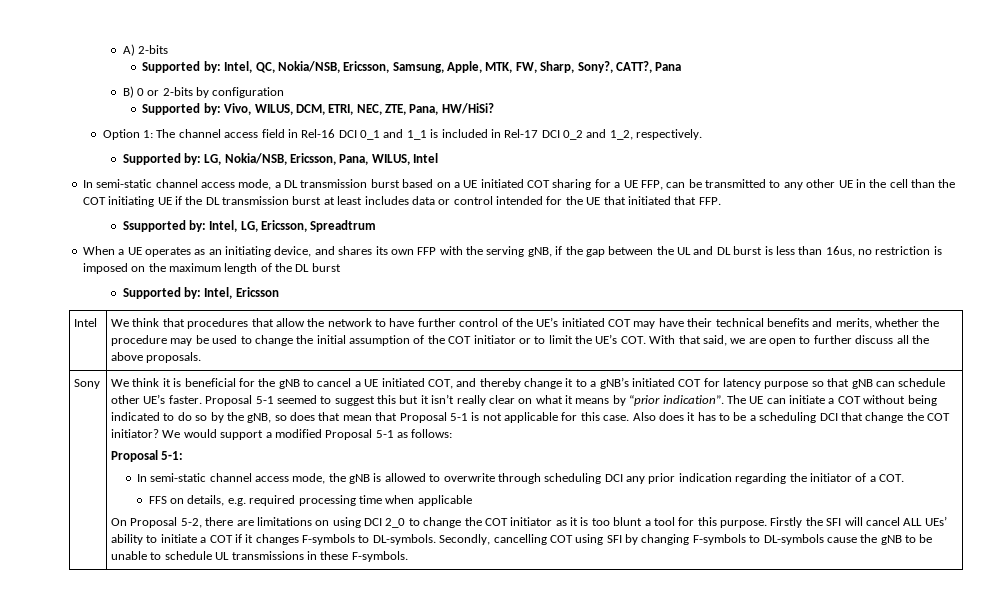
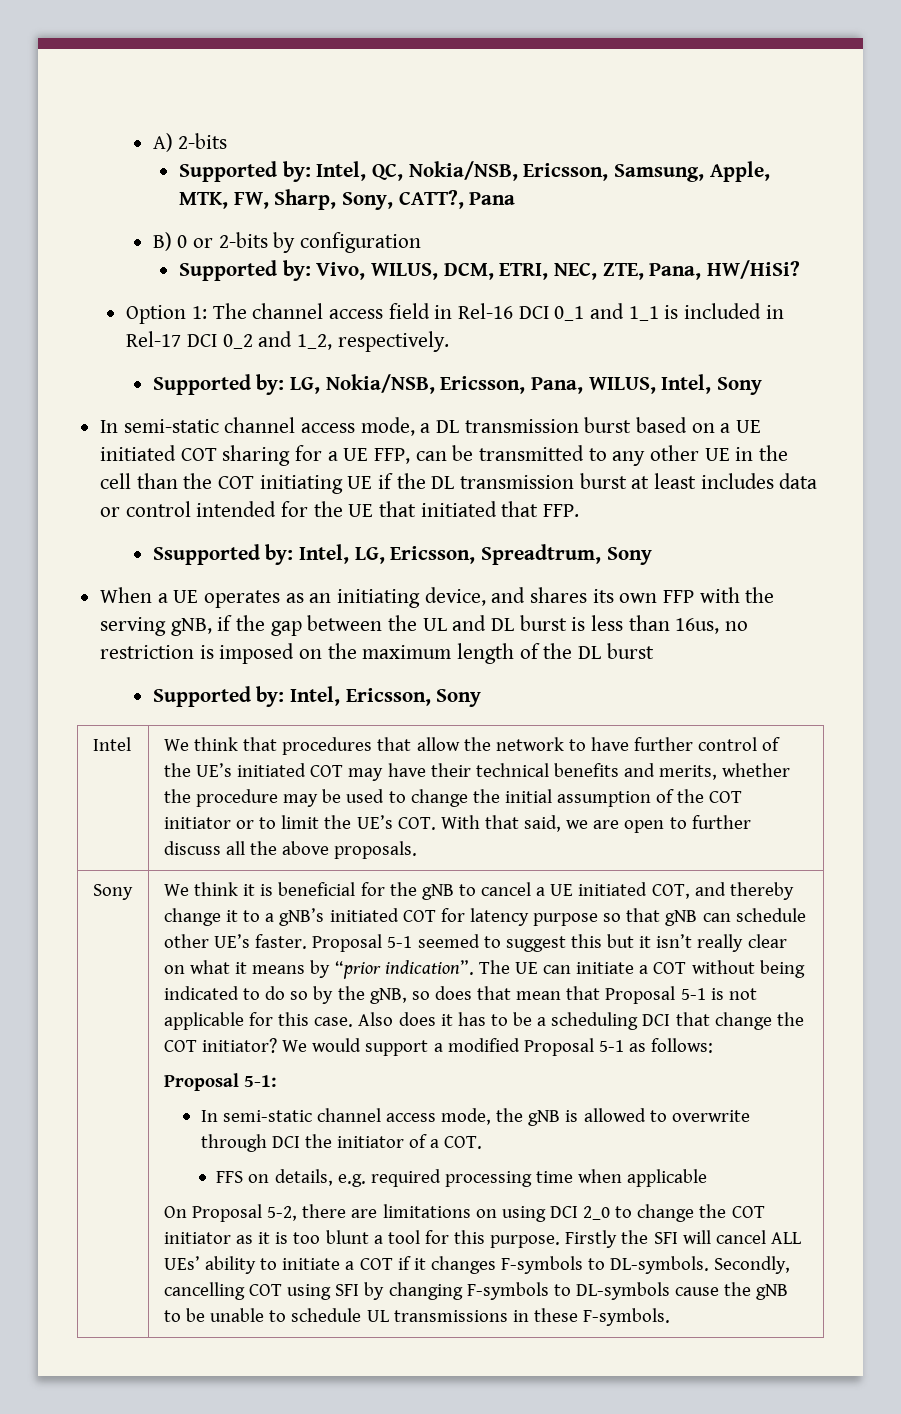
- Supported by: Intel, QC, Nokia/NSB, Ericsson, Samsung, Apple, MTK, FW, Sharp, Sony?, CATT?, Pana
+ Supported by: Intel, QC, Nokia/NSB, Ericsson, Samsung, Apple, MTK, FW, Sharp, Sony, CATT?, Pana
- Supported by: LG, Nokia/NSB, Ericsson, Pana, WILUS, Intel
+ Supported by: LG, Nokia/NSB, Ericsson, Pana, WILUS, Intel, Sony
- Ssupported by: Intel, LG, Ericsson, Spreadtrum
+ Ssupported by: Intel, LG, Ericsson, Spreadtrum, Sony
- Supported by: Intel, Ericsson
+ Supported by: Intel, Ericsson, Sony
- In semi-static channel access mode, the gNB is allowed to overwrite through scheduling DCI any prior indication regarding the initiator of a COT.
+ In semi-static channel access mode, the gNB is allowed to overwrite through DCI the initiator of a COT.

